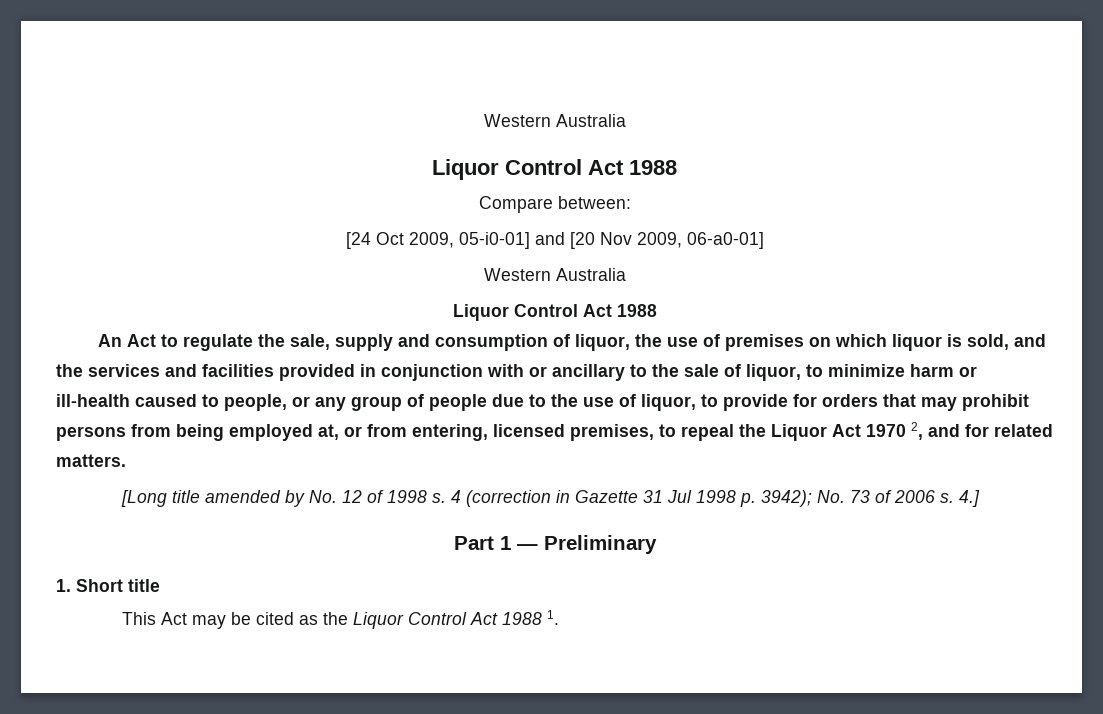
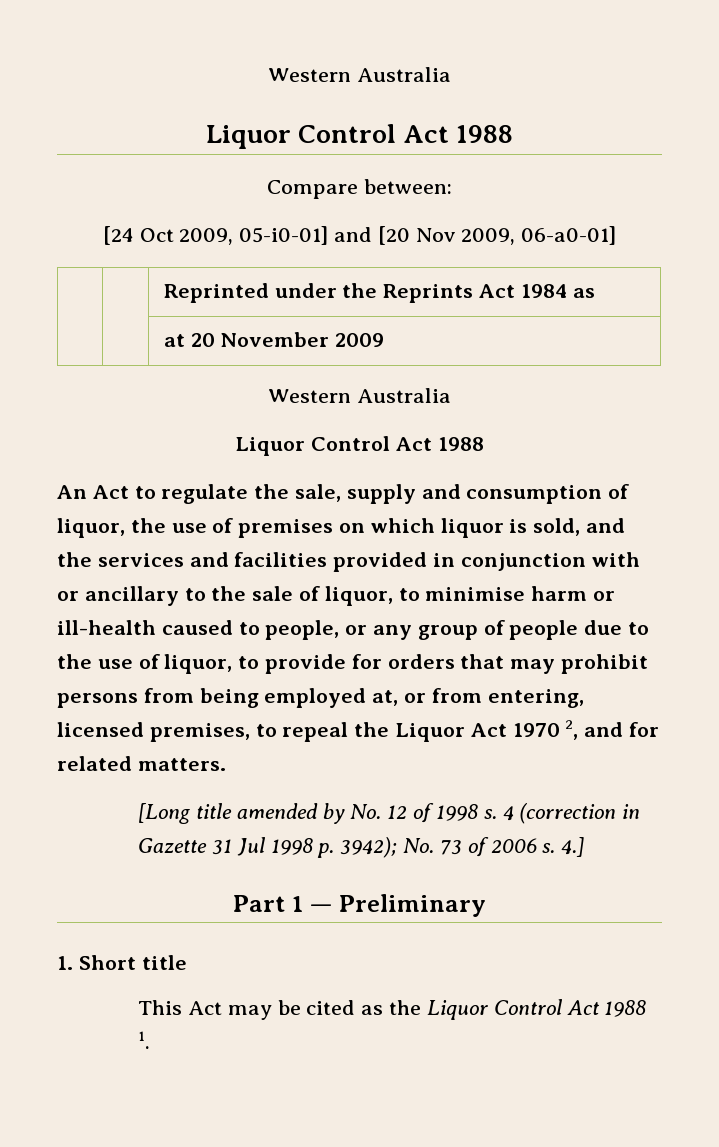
+ | | Reprinted under the Reprints Act 1984 as
+ | | at 20 November 2009
- An Act to regulate the sale, supply and consumption of liquor, the use of premises on which liquor is sold, and the services and facilities provided in conjunction with or ancillary to the sale of liquor, to minimize harm or ill-health caused to people, or any group of people due to the use of liquor, to provide for orders that may prohibit persons from being employed at, or from entering, licensed premises, to repeal the Liquor Act 1970 2, and for related matters.
+ An Act to regulate the sale, supply and consumption of liquor, the use of premises on which liquor is sold, and the services and facilities provided in conjunction with or ancillary to the sale of liquor, to minimise harm or ill-health caused to people, or any group of people due to the use of liquor, to provide for orders that may prohibit persons from being employed at, or from entering, licensed premises, to repeal the Liquor Act 1970 2, and for related matters.

